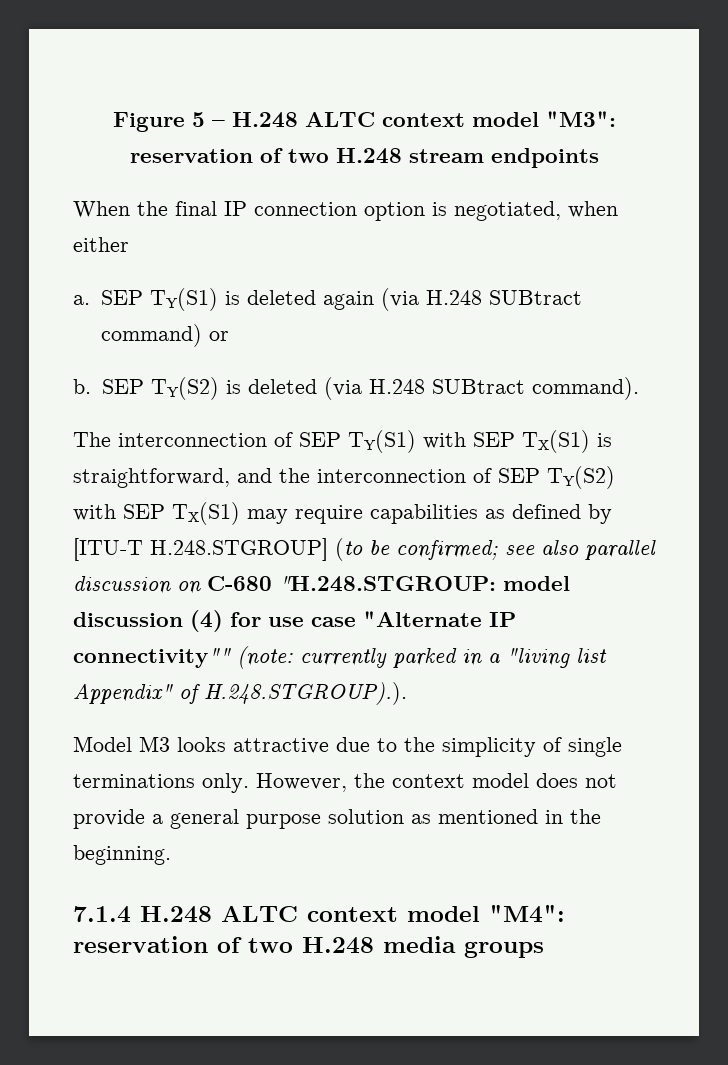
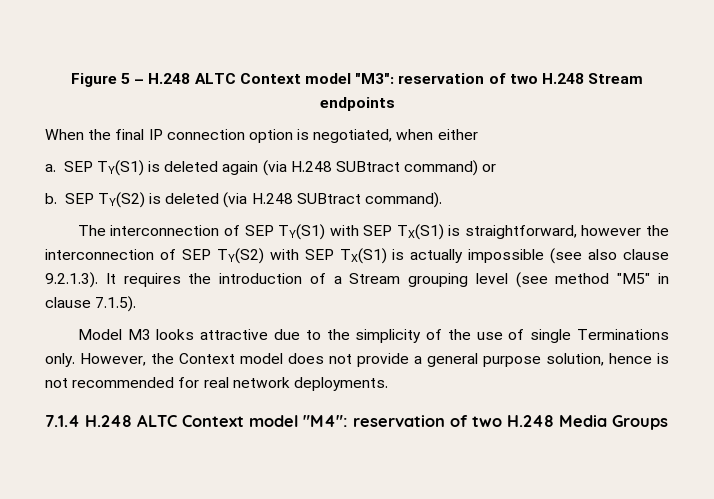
- Figure 5 – H.248 ALTC context model "M3": reservation of two H.248 stream endpoints
+ Figure 5 – H.248 ALTC Context model "M3": reservation of two H.248 Stream endpoints
- The interconnection of SEP TY(S1) with SEP TX(S1) is straightforward, and the interconnection of SEP TY(S2) with SEP TX(S1) may require capabilities as defined by [ITU-T H.248.STGROUP] (to be confirmed; see also parallel discussion on C-680 "H.248.STGROUP: model discussion (4) for use case "Alternate IP connectivity"" (note: currently parked in a "living list Appendix" of H.248.STGROUP).).
+ The interconnection of SEP TY(S1) with SEP TX(S1) is straightforward, however the interconnection of SEP TY(S2) with SEP TX(S1) is actually impossible (see also clause 9.2.1.3). It requires the introduction of a Stream grouping level (see method "M5" in clause 7.1.5).
- Model M3 looks attractive due to the simplicity of single terminations only.
+ Model M3 looks attractive due to the simplicity of the use of single Terminations only.
- However, the context model does not provide a general purpose solution as mentioned in the beginning.
+ However, the Context model does not provide a general purpose solution, hence is not recommended for real network deployments.
- 7.1.4 H.248 ALTC context model "M4": reservation of two H.248 media groups
+ 7.1.4 H.248 ALTC Context model "M4": reservation of two H.248 Media Groups

